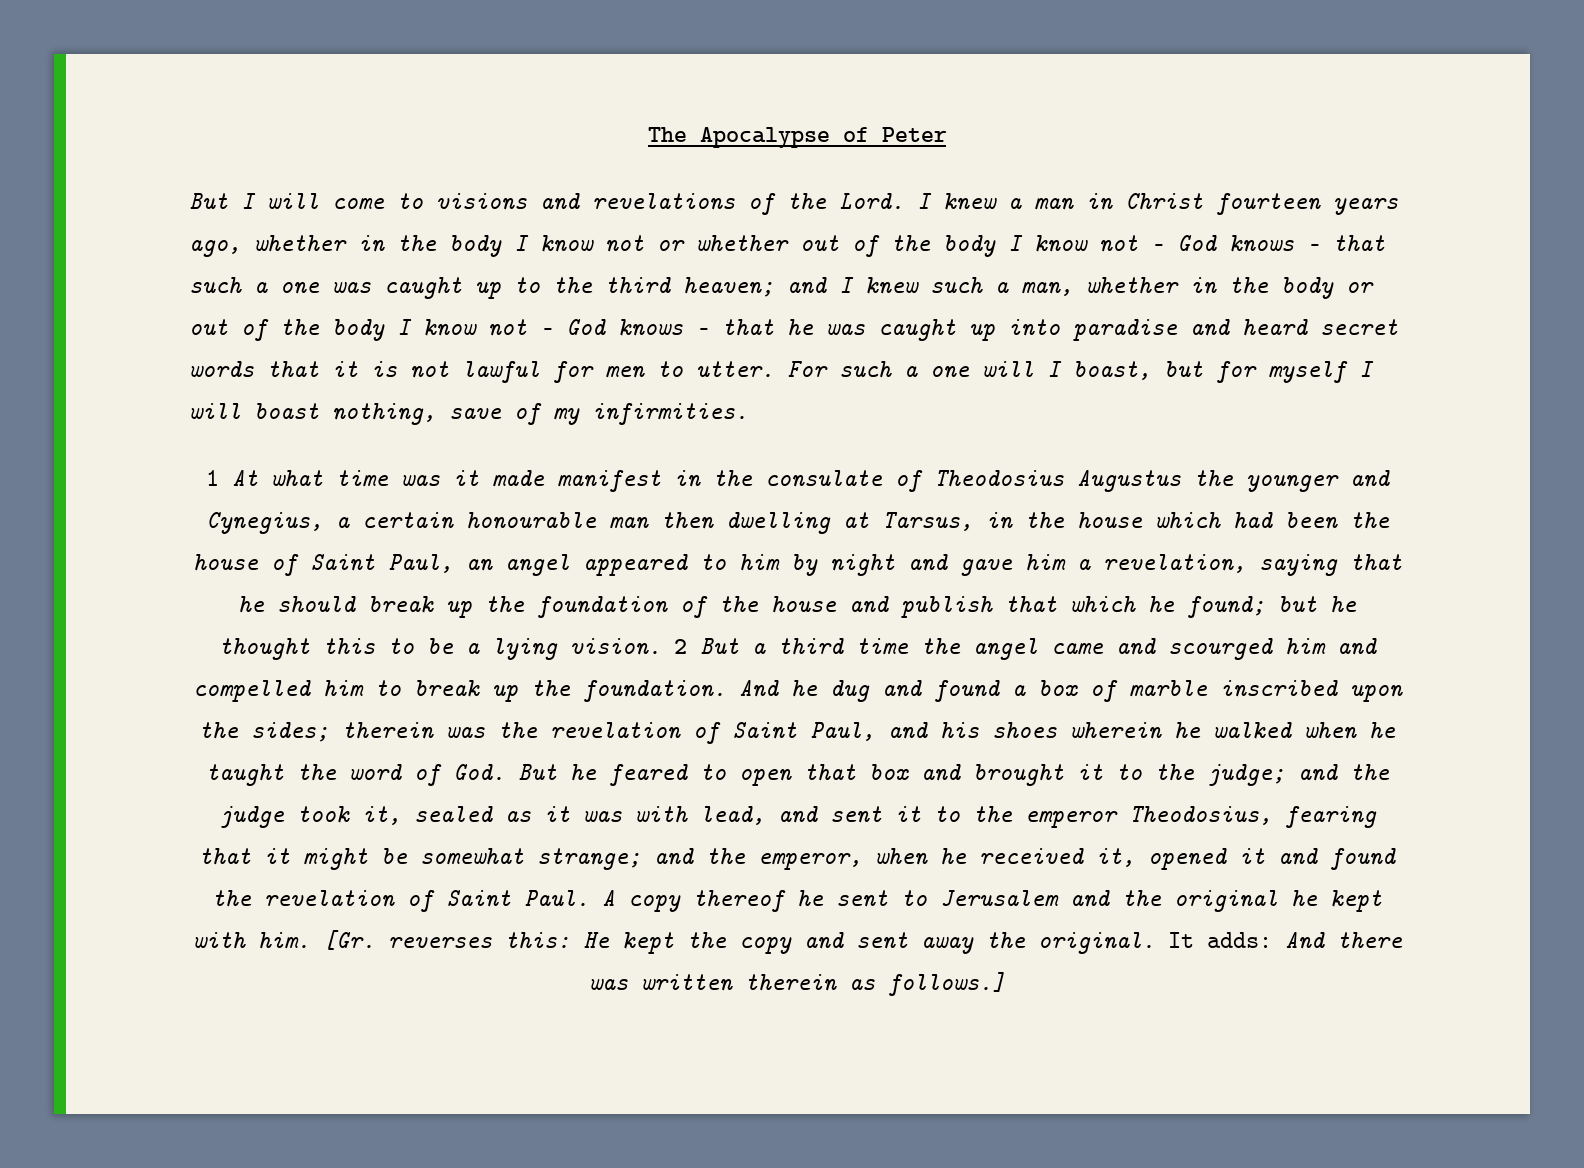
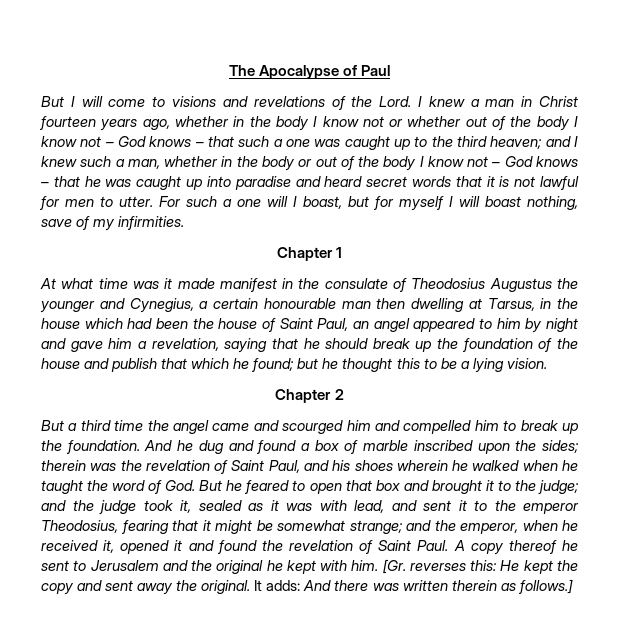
- The Apocalypse of Peter
+ The Apocalypse of Paul
- 1 At what time was it made manifest in the consulate of Theodosius Augustus the younger and Cynegius, a certain honourable man then dwelling at Tarsus, in the house which had been the house of Saint Paul, an angel appeared to him by night and gave him a revelation, saying that he should break up the foundation of the house and publish that which he found;
+ Chapter 1
+ At what time was it made manifest in the consulate of Theodosius Augustus the younger and Cynegius, a certain honourable man then dwelling at Tarsus, in the house which had been the house of Saint Paul, an angel appeared to him by night and gave him a revelation, saying that he should break up the foundation of the house and publish that which he found;
- but he thought this to be a lying vision. 2 But a third time the angel came and scourged him and compelled him to break up the foundation.
+ but he thought this to be a lying vision.
+ Chapter 2
+ But a third time the angel came and scourged him and compelled him to break up the foundation.

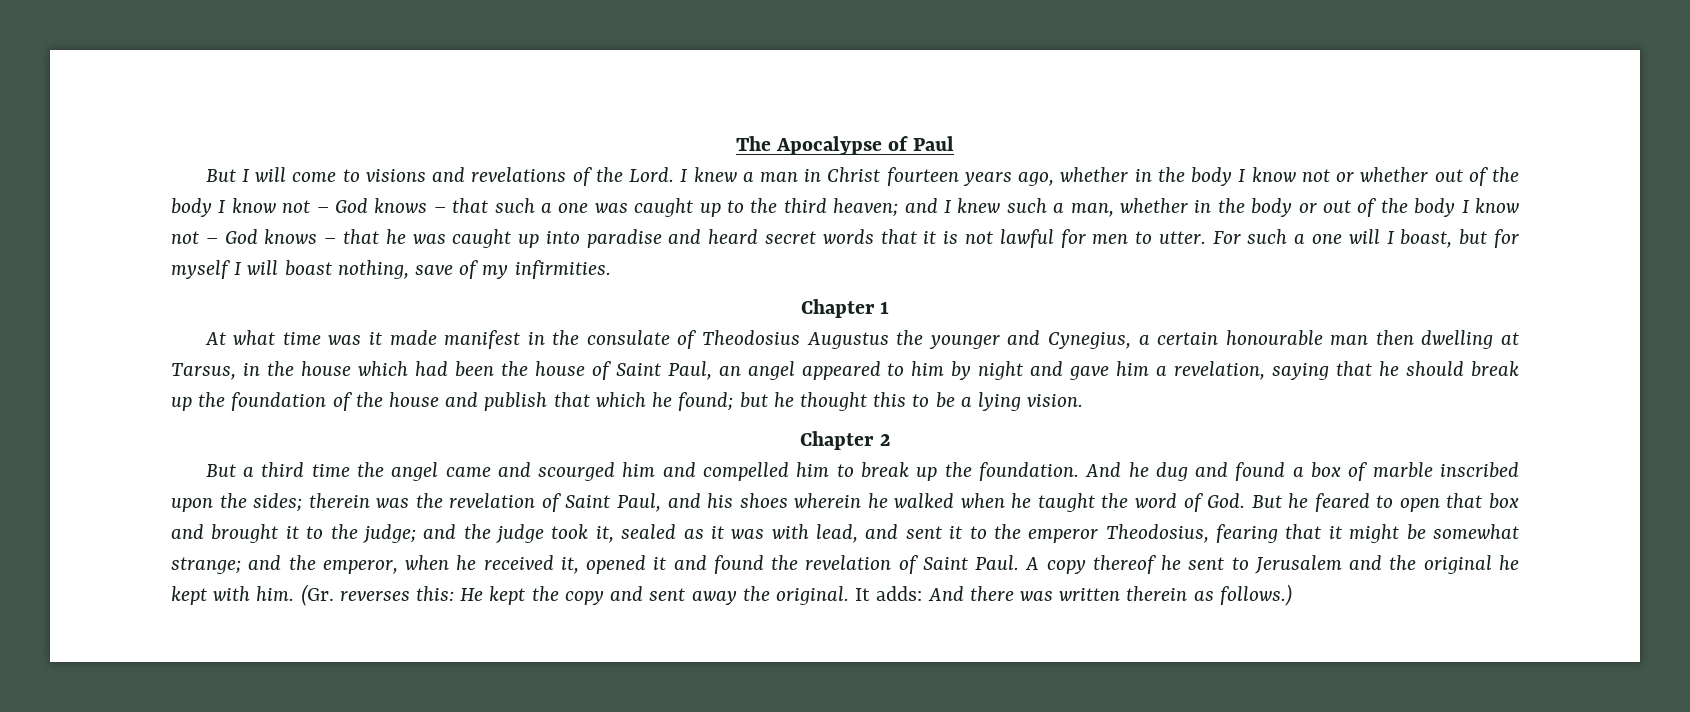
- [Gr. reverses this: He kept the copy and sent away the original.
+ (Gr. reverses this: He kept the copy and sent away the original.
- It adds: And there was written therein as follows.]
+ It adds: And there was written therein as follows.)

